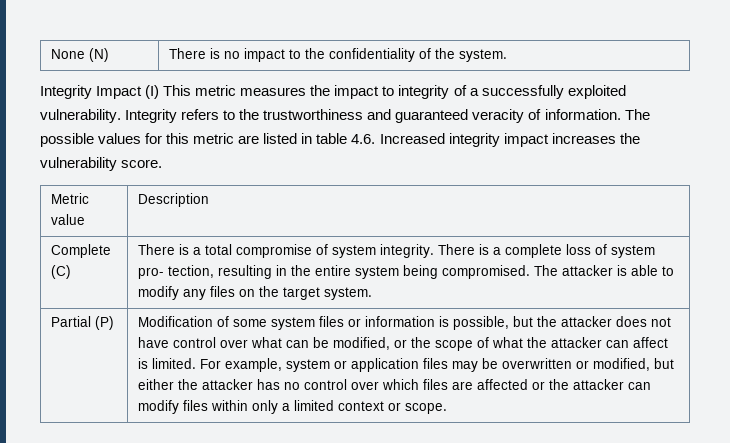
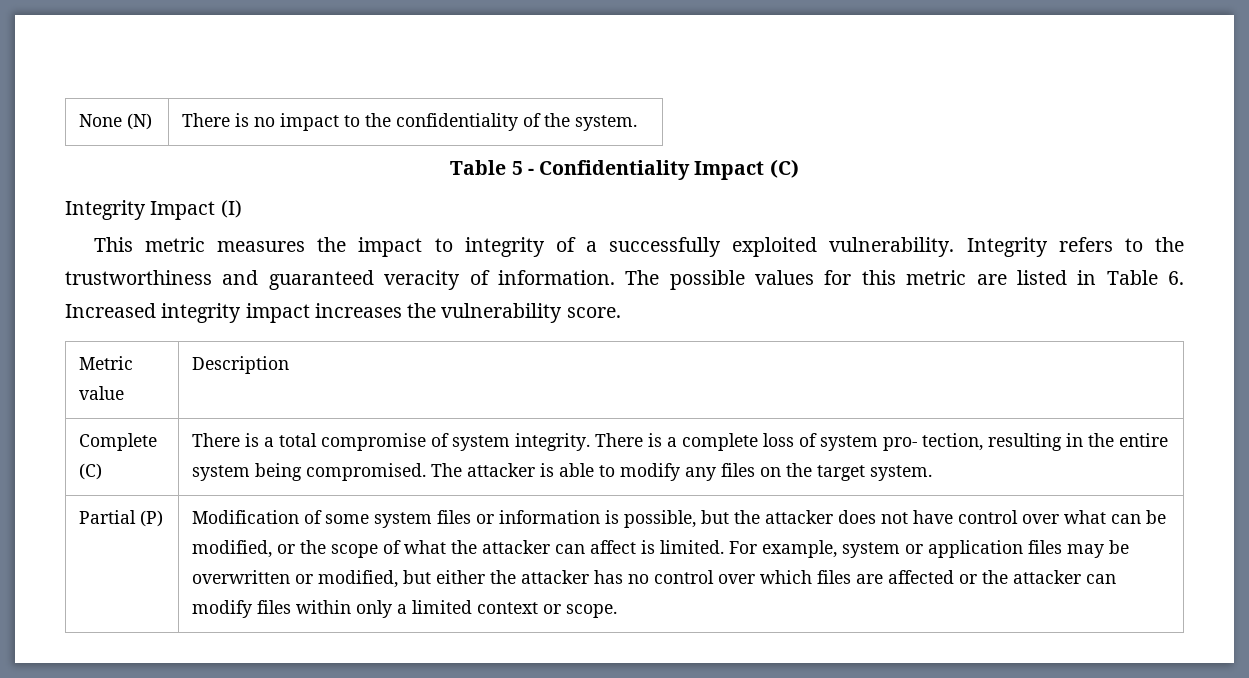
+ Table 5 - Confidentiality Impact (C)
- Integrity Impact (I) This metric measures the impact to integrity of a successfully exploited vulnerability.
+ Integrity Impact (I)
+ This metric measures the impact to integrity of a successfully exploited vulnerability.
- The possible values for this metric are listed in table 4.6. Increased integrity impact increases the vulnerability score.
+ The possible values for this metric are listed in Table 6. Increased integrity impact increases the vulnerability score.

